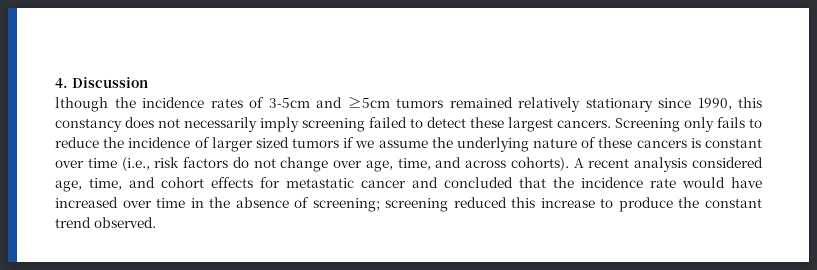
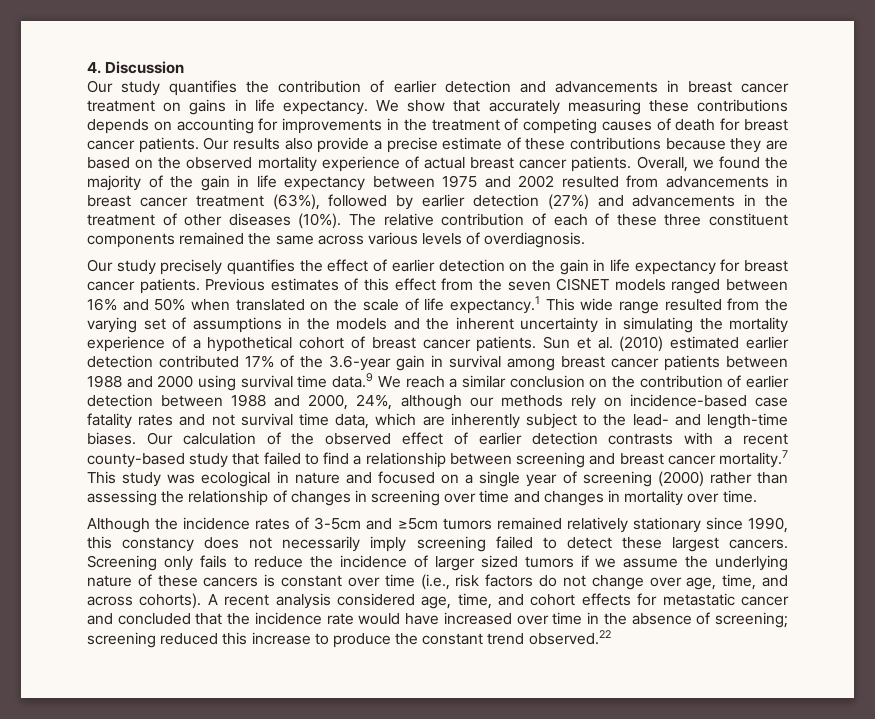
- lthough the incidence rates of 3-5cm and ≥5cm tumors remained relatively stationary since 1990, this constancy does not necessarily imply screening failed to detect these largest cancers.
+ Our study quantifies the contribution of earlier detection and advancements in breast cancer treatment on gains in life expectancy. We show that accurately measuring these contributions depends on accounting for improvements in the treatment of competing causes of death for breast cancer patients. Our results also provide a precise estimate of these contributions because they are based on the observed mortality experience of actual breast cancer patients. Overall, we found the majority of the gain in life expectancy between 1975 and 2002 resulted from advancements in breast cancer treatment (63%), followed by earlier detection (27%) and advancements in the treatment of other diseases (10%). The relative contribution of each of these three constituent components remained the same across various levels of overdiagnosis.
+ Our study precisely quantifies the effect of earlier detection on the gain in life expectancy for breast cancer patients. Previous estimates of this effect from the seven CISNET models ranged between 16% and 50% when translated on the scale of life expectancy.1 This wide range resulted from the varying set of assumptions in the models and the inherent uncertainty in simulating the mortality experience of a hypothetical cohort of breast cancer patients. Sun et al. (2010) estimated earlier detection contributed 17% of the 3.6-year gain in survival among breast cancer patients between 1988 and 2000 using survival time data.9 We reach a similar conclusion on the contribution of earlier detection between 1988 and 2000, 24%, although our methods rely on incidence-based case fatality rates and not survival time data, which are inherently subject to the lead- and length-time biases. Our calculation of the observed effect of earlier detection contrasts with a recent county-based study that failed to find a relationship between screening and breast cancer mortality.7 This study was ecological in nature and focused on a single year of screening (2000) rather than assessing the relationship of changes in screening over time and changes in mortality over time.
+ Although the incidence rates of 3-5cm and ≥5cm tumors remained relatively stationary since 1990, this constancy does not necessarily imply screening failed to detect these largest cancers.
- A recent analysis considered age, time, and cohort effects for metastatic cancer and concluded that the incidence rate would have increased over time in the absence of screening; screening reduced this increase to produce the constant trend observed.
+ A recent analysis considered age, time, and cohort effects for metastatic cancer and concluded that the incidence rate would have increased over time in the absence of screening; screening reduced this increase to produce the constant trend observed.22

